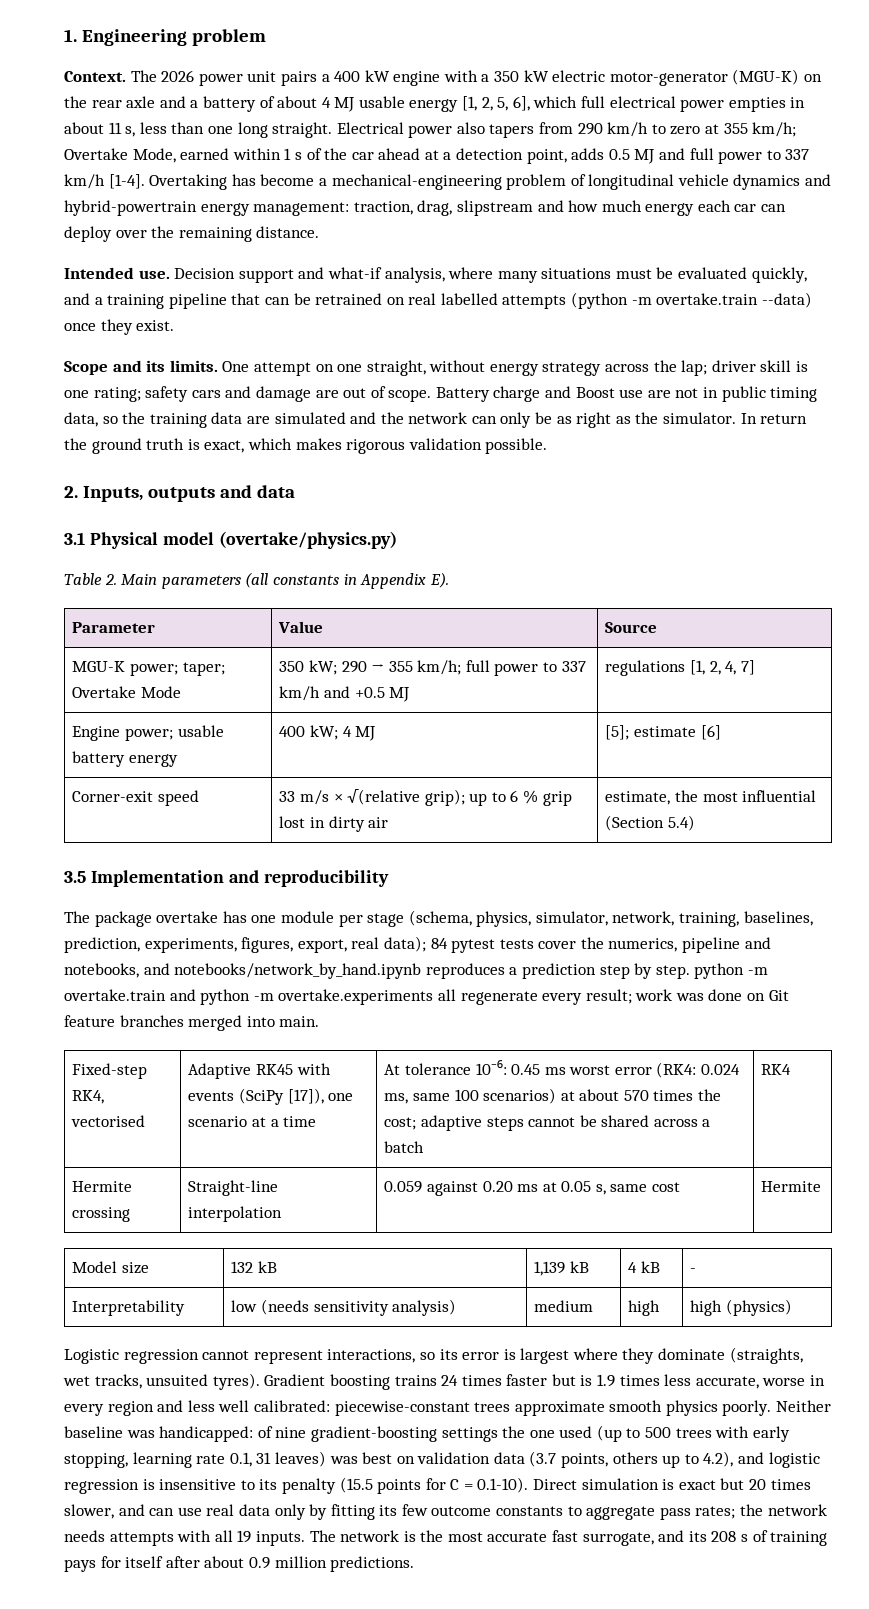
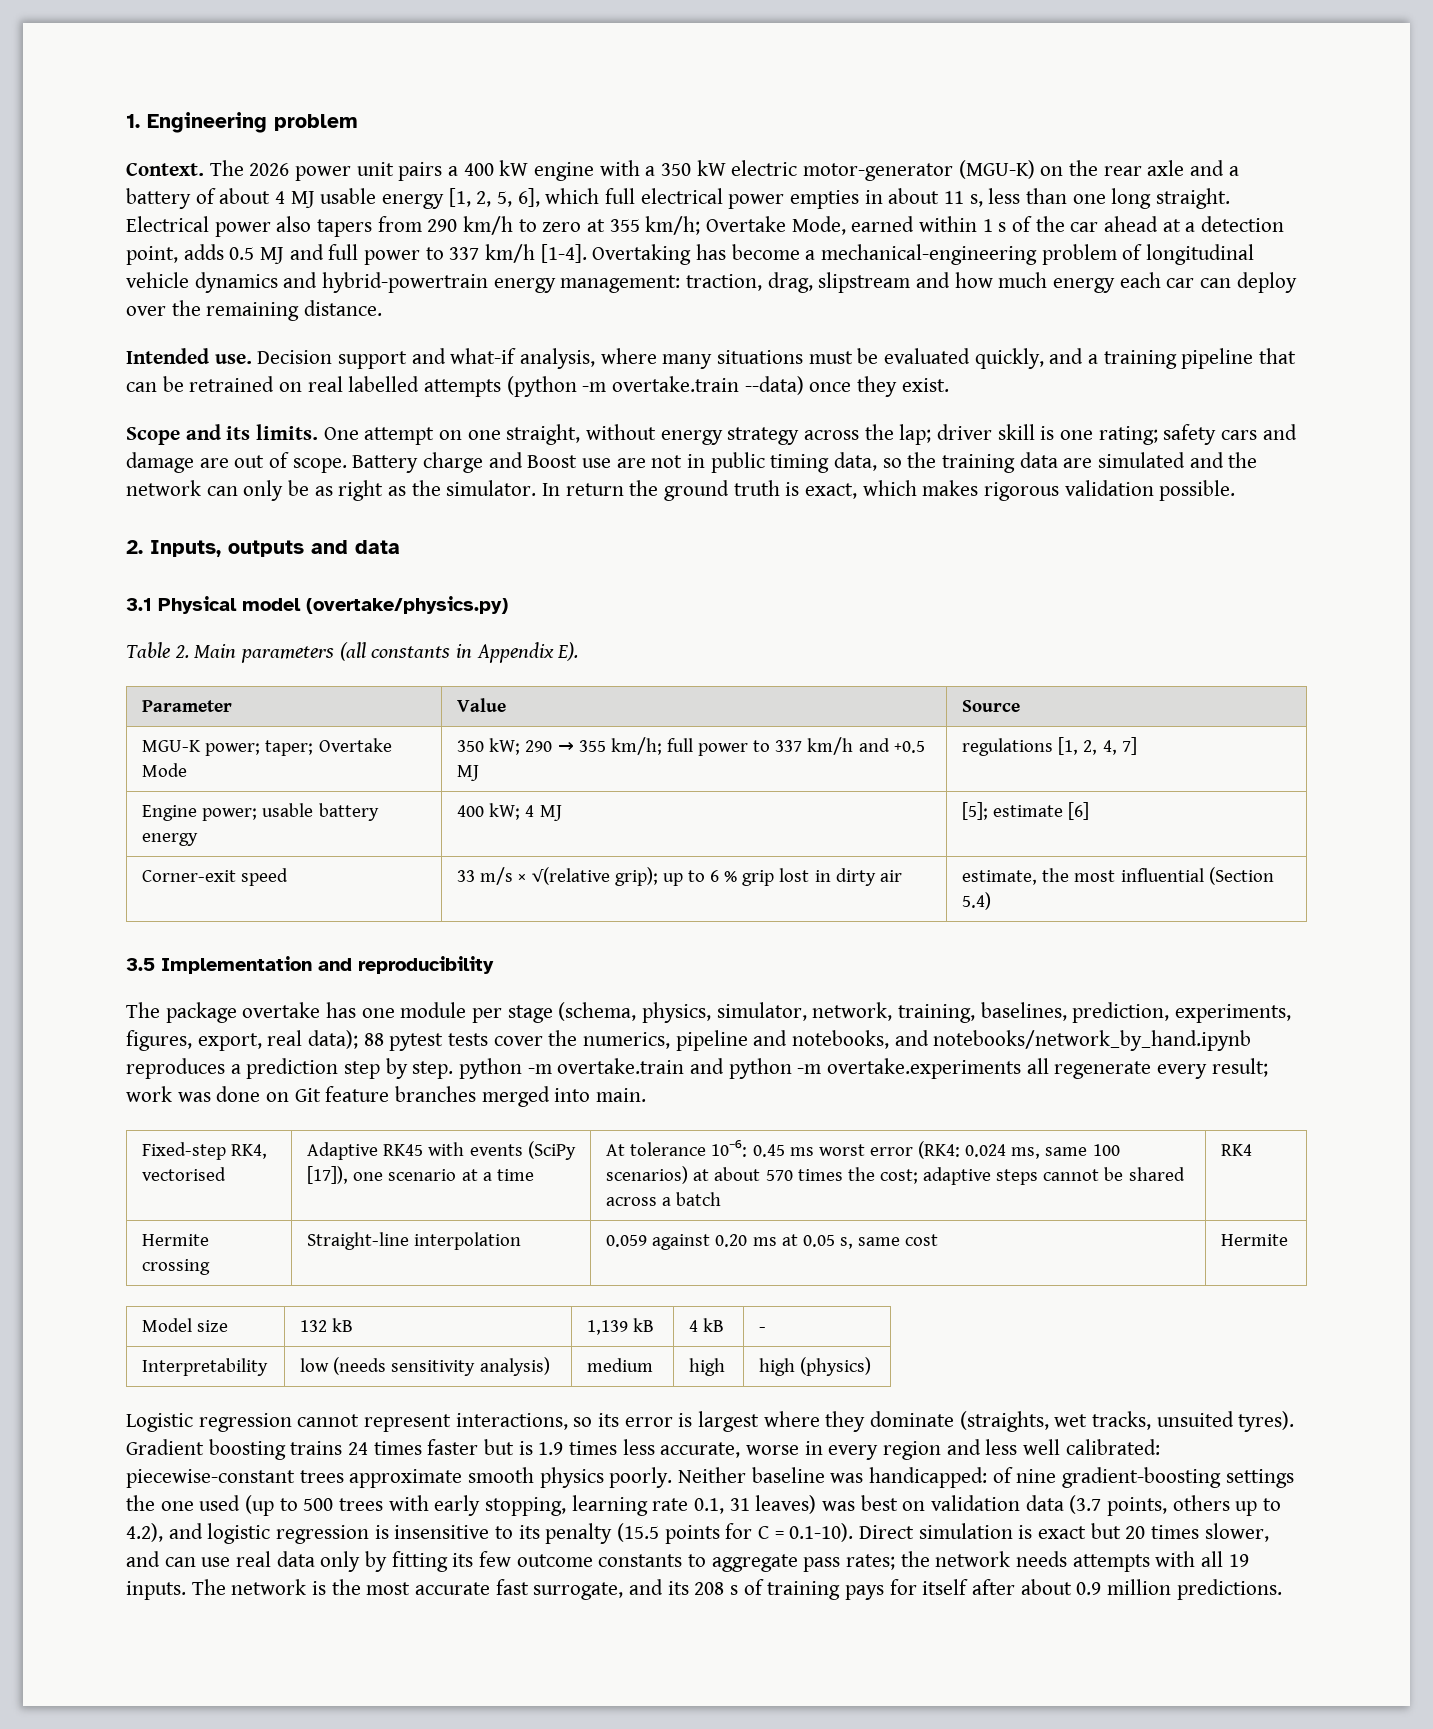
- The package overtake has one module per stage (schema, physics, simulator, network, training, baselines, prediction, experiments, figures, export, real data); 84 pytest tests cover the numerics, pipeline and notebooks, and notebooks/network_by_hand.ipynb reproduces a prediction step by step. python -m overtake.train and python -m overtake.experiments all regenerate every result; work was done on Git feature branches merged into main.
+ The package overtake has one module per stage (schema, physics, simulator, network, training, baselines, prediction, experiments, figures, export, real data); 88 pytest tests cover the numerics, pipeline and notebooks, and notebooks/network_by_hand.ipynb reproduces a prediction step by step. python -m overtake.train and python -m overtake.experiments all regenerate every result; work was done on Git feature branches merged into main.

